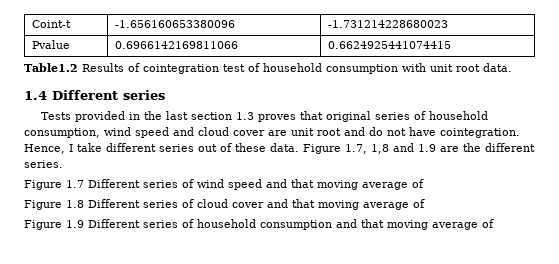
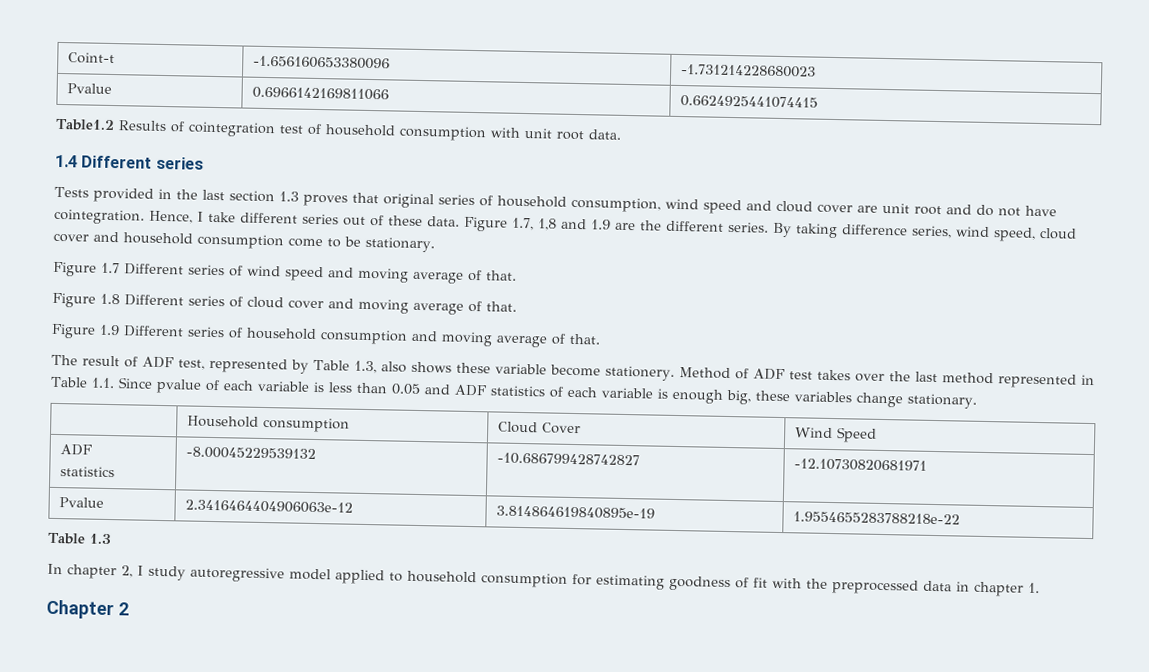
+ By taking difference series, wind speed, cloud cover and household consumption come to be stationary.
- Figure 1.7 Different series of wind speed and that moving average of
+ Figure 1.7 Different series of wind speed and moving average of that.
- Figure 1.8 Different series of cloud cover and that moving average of
+ Figure 1.8 Different series of cloud cover and moving average of that.
- Figure 1.9 Different series of household consumption and that moving average of
+ Figure 1.9 Different series of household consumption and moving average of that.
+ The result of ADF test, represented by Table 1.3, also shows these variable become stationery. Method of ADF test takes over the last method represented in Table 1.1. Since pvalue of each variable is less than 0.05 and ADF statistics of each variable is enough big, these variables change stationary.
+ | Household consumption | Cloud Cover | Wind Speed
+ ADF
+ statistics | -8.00045229539132 | -10.686799428742827 | -12.10730820681971
+ Pvalue | 2.3416464404906063e-12 | 3.814864619840895e-19 | 1.9554655283788218e-22
+ Table 1.3
+ In chapter 2, I study autoregressive model applied to household consumption for estimating goodness of fit with the preprocessed data in chapter 1.
+ Chapter 2

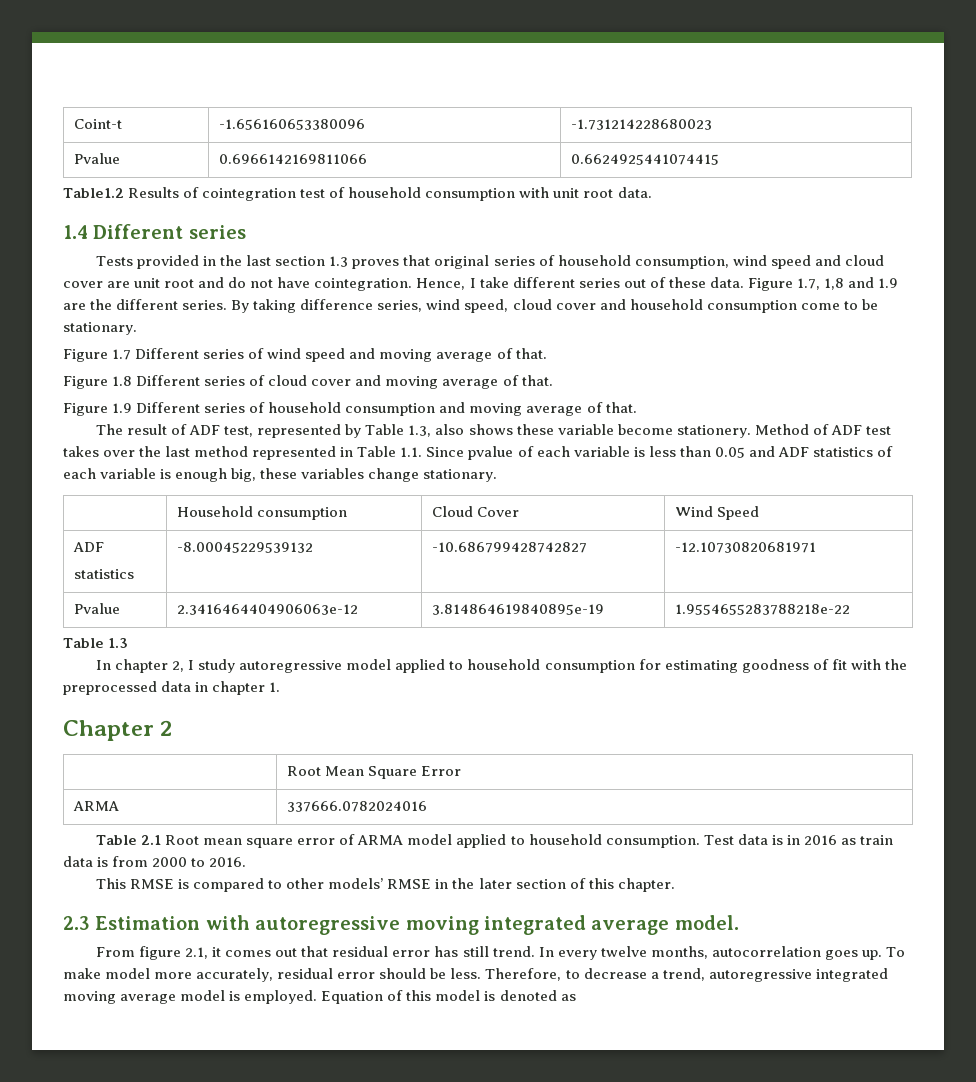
+ | Root Mean Square Error
+ ARMA | 337666.0782024016
+ Table 2.1 Root mean square error of ARMA model applied to household consumption. Test data is in 2016 as train data is from 2000 to 2016.
+ This RMSE is compared to other models’ RMSE in the later section of this chapter.
+ 2.3 Estimation with autoregressive moving integrated average model.
+ From figure 2.1, it comes out that residual error has still trend. In every twelve months, autocorrelation goes up. To make model more accurately, residual error should be less. Therefore, to decrease a trend, autoregressive integrated moving average model is employed. Equation of this model is denoted as

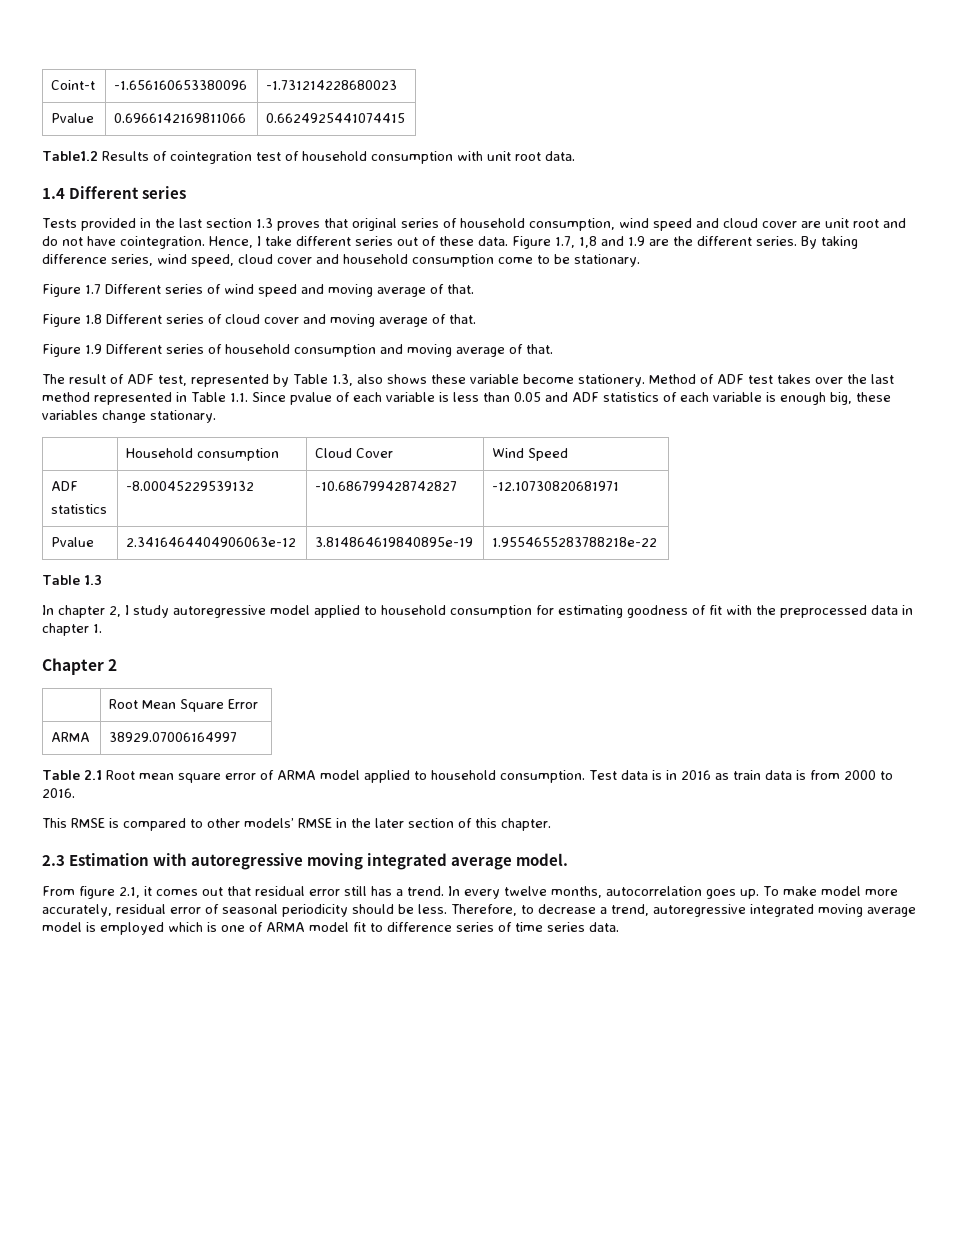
- ARMA | 337666.0782024016
+ ARMA | 38929.07006164997
- From figure 2.1, it comes out that residual error has still trend.
+ From figure 2.1, it comes out that residual error still has a trend.
- To make model more accurately, residual error should be less.
+ To make model more accurately, residual error of seasonal periodicity should be less.
- Therefore, to decrease a trend, autoregressive integrated moving average model is employed. Equation of this model is denoted as
+ Therefore, to decrease a trend, autoregressive integrated moving average model is employed which is one of ARMA model fit to difference series of time series data.

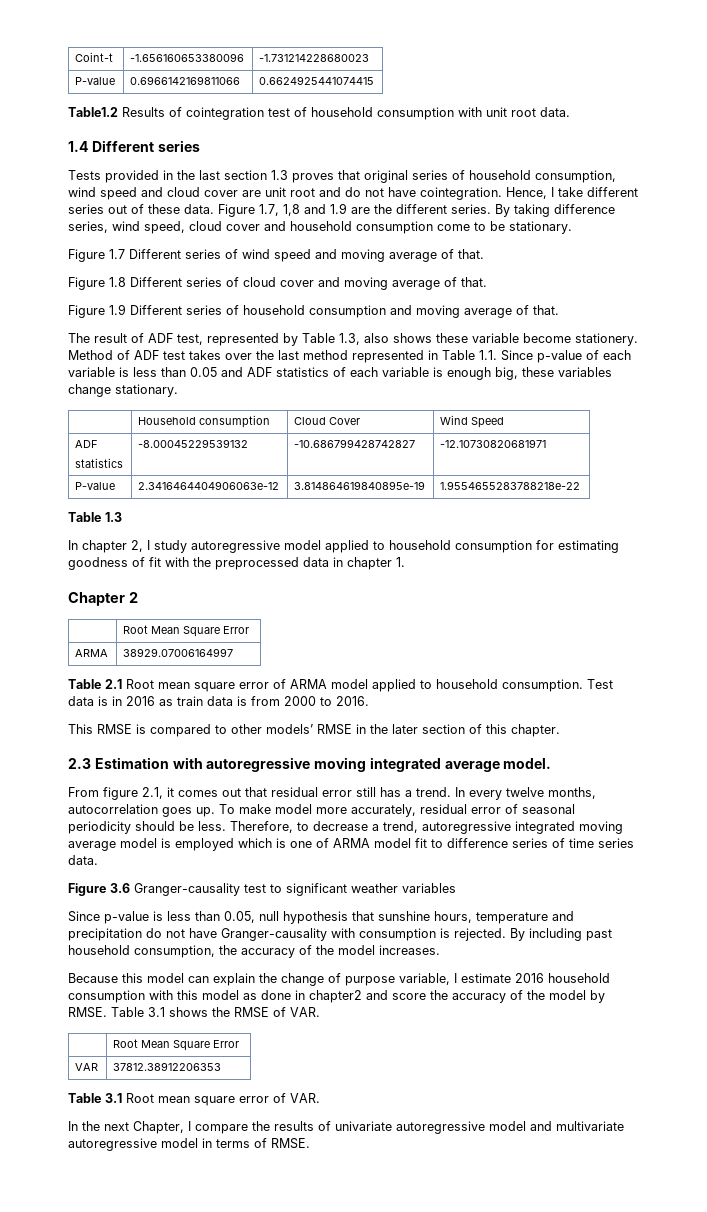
- Pvalue | 0.6966142169811066 | 0.6624925441074415
+ P-value | 0.6966142169811066 | 0.6624925441074415
- Method of ADF test takes over the last method represented in Table 1.1. Since pvalue of each variable is less than 0.05 and ADF statistics of each variable is enough big, these variables change stationary.
+ Method of ADF test takes over the last method represented in Table 1.1. Since p-value of each variable is less than 0.05 and ADF statistics of each variable is enough big, these variables change stationary.
- Pvalue | 2.3416464404906063e-12 | 3.814864619840895e-19 | 1.9554655283788218e-22
+ P-value | 2.3416464404906063e-12 | 3.814864619840895e-19 | 1.9554655283788218e-22
+ Figure 3.6 Granger-causality test to significant weather variables
+ Since p-value is less than 0.05, null hypothesis that sunshine hours, temperature and precipitation do not have Granger-causality with consumption is rejected. By including past household consumption, the accuracy of the model increases.
+ Because this model can explain the change of purpose variable, I estimate 2016 household consumption with this model as done in chapter2 and score the accuracy of the model by RMSE. Table 3.1 shows the RMSE of VAR.
+ | Root Mean Square Error
+ VAR | 37812.38912206353
+ Table 3.1 Root mean square error of VAR.
+ In the next Chapter, I compare the results of univariate autoregressive model and multivariate autoregressive model in terms of RMSE.

